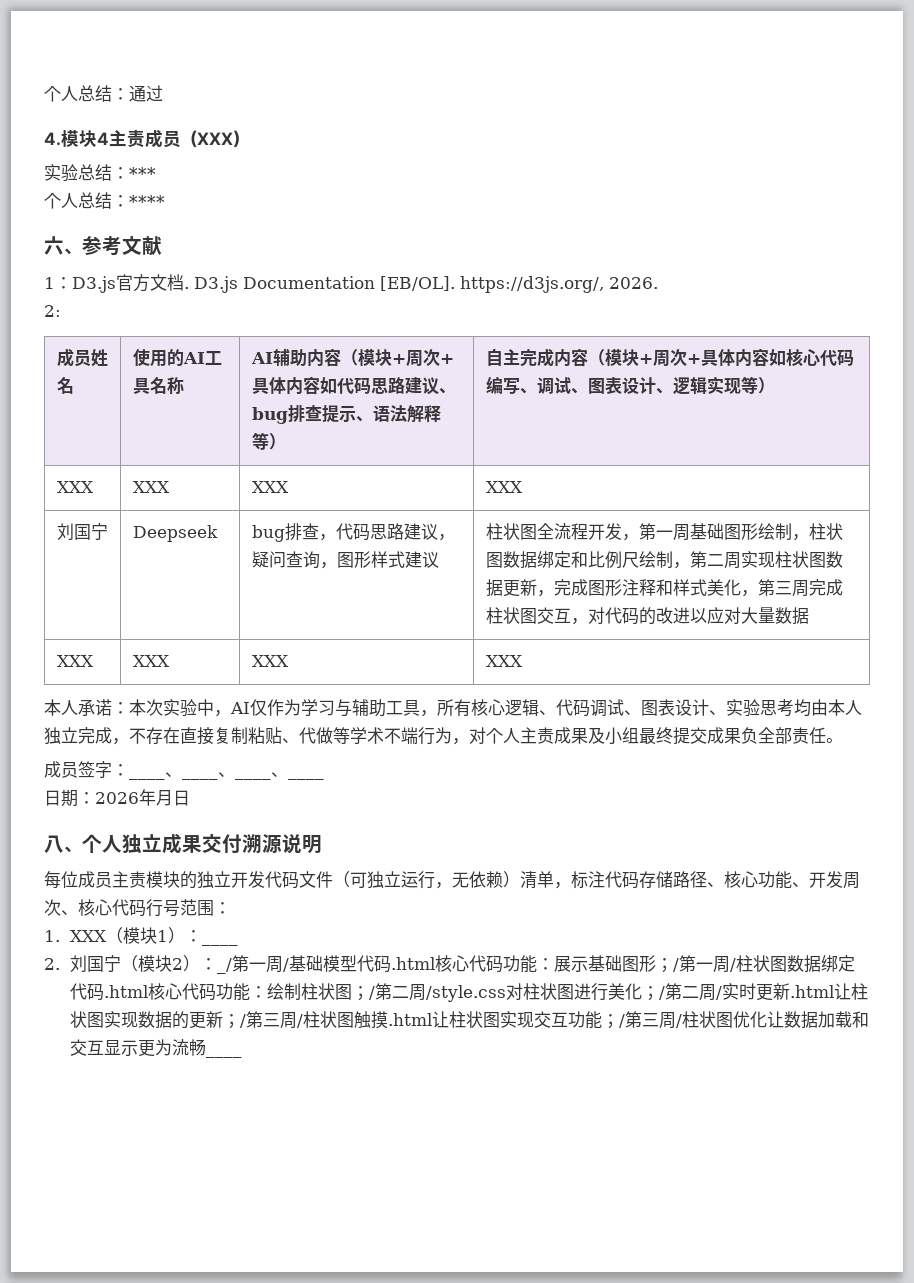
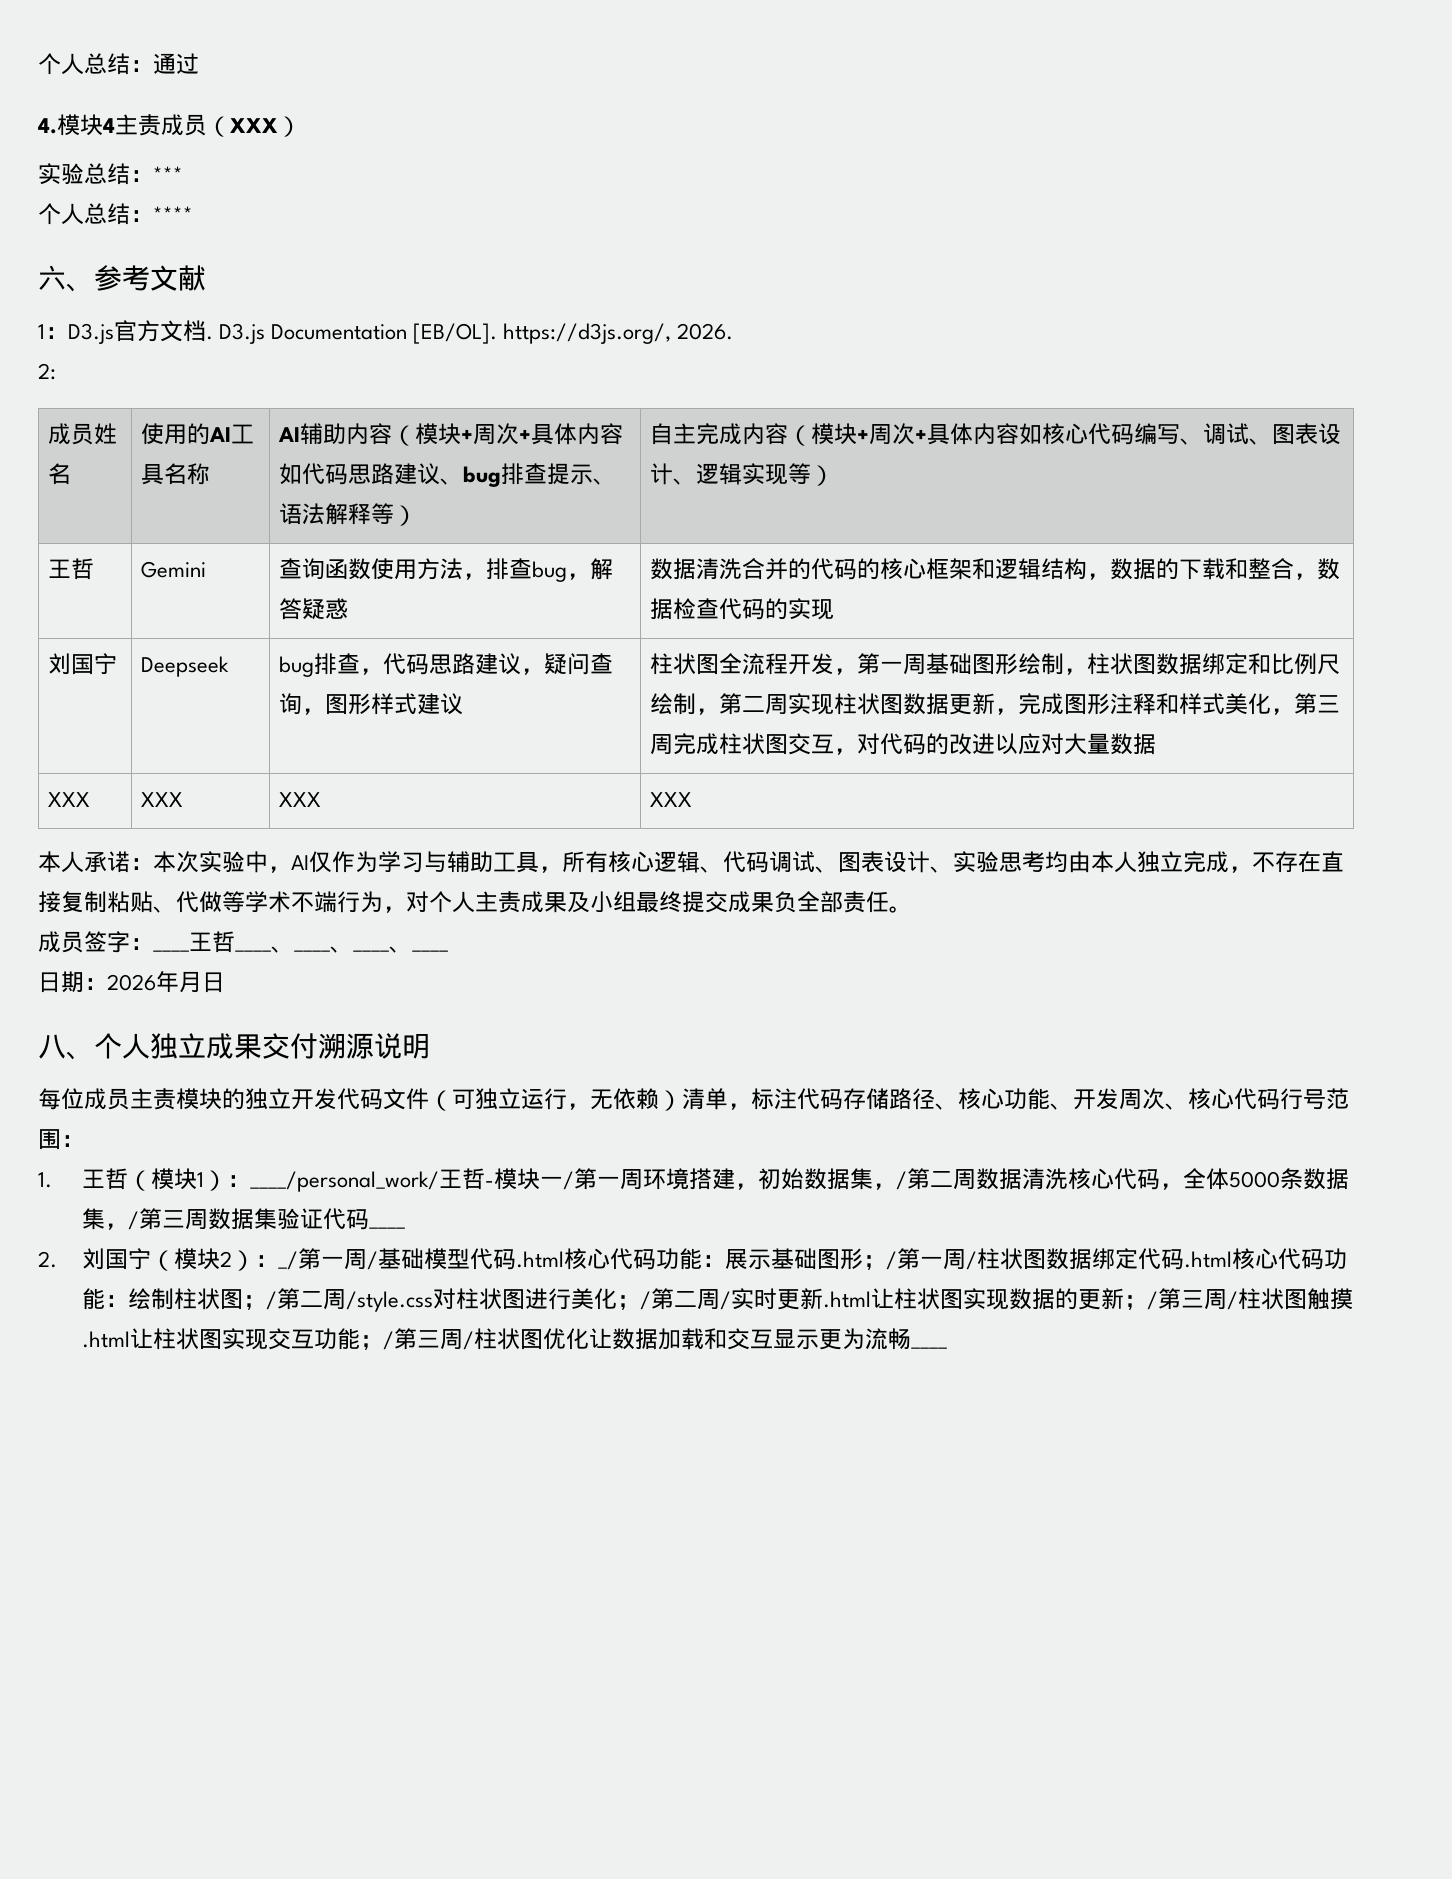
  自主完成内容（模块+周次+具体内容如核心代码编写、调试、图表设计、逻辑实现等）
- XXX | XXX | XXX | XXX
+ 王哲 | Gemini | 查询函数使用方法，排查bug，解答疑惑 | 数据清洗合并的代码的核心框架和逻辑结构，数据的下载和整合，数据检查代码的实现
- 成员签字：____、____、____、____
+ 成员签字：____王哲____、____、____、____
- 1. XXX（模块1）：____
+ 1.王哲（模块1）：____/personal_work/王哲-模块一/第一周环境搭建，初始数据集，/第二周数据清洗核心代码，全体5000条数据集，/第三周数据集验证代码____

